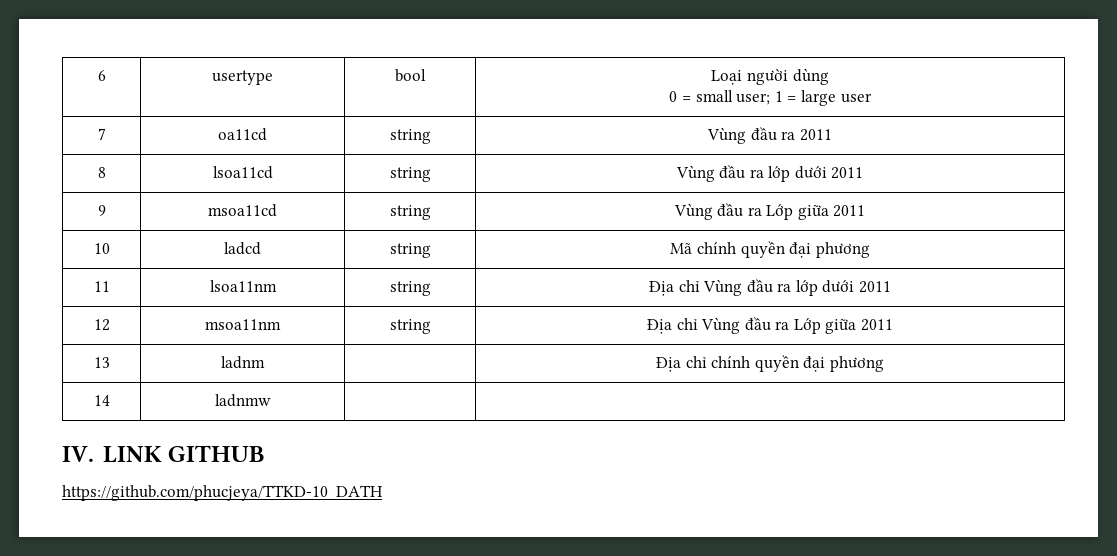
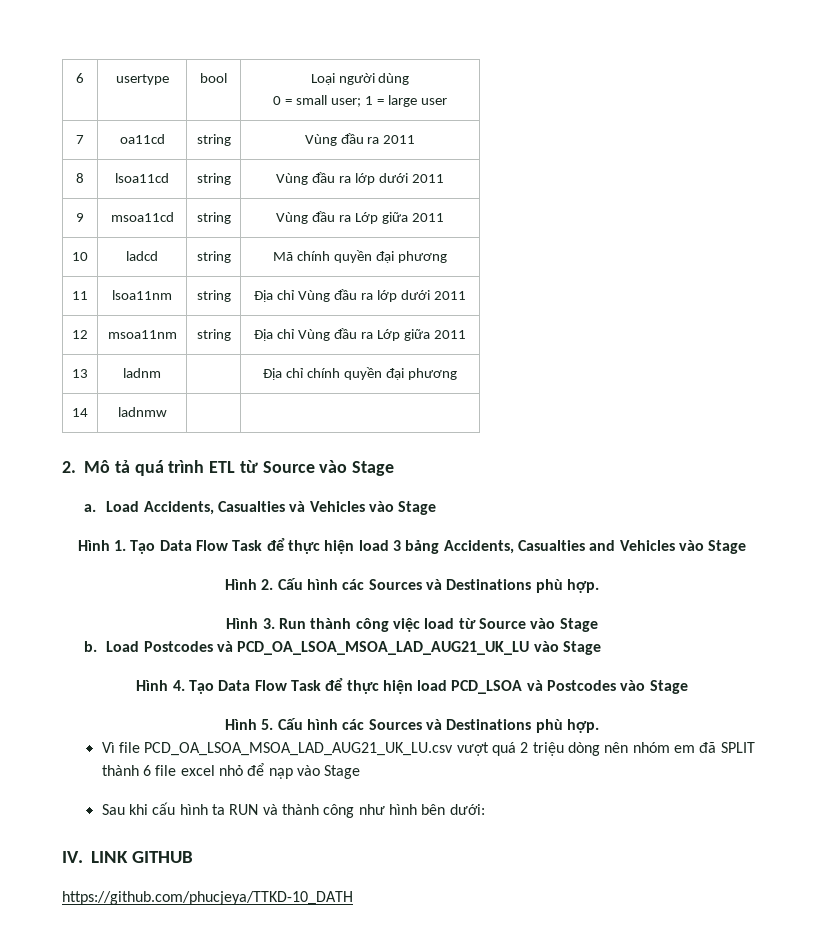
+ 2. Mô tả quá trình ETL từ Source vào Stage
+ a. Load Accidents, Casualties và Vehicles vào Stage
+ Hình 1. Tạo Data Flow Task để thực hiện load 3 bảng Accidents, Casualties and Vehicles vào Stage
+ Hình 2. Cấu hình các Sources và Destinations phù hợp.
+ Hình 3. Run thành công việc load từ Source vào Stage
+ b. Load Postcodes và PCD_OA_LSOA_MSOA_LAD_AUG21_UK_LU vào Stage
+ Hình 4. Tạo Data Flow Task để thực hiện load PCD_LSOA và Postcodes vào Stage
+ Hình 5. Cấu hình các Sources và Destinations phù hợp.
+ Vì file PCD_OA_LSOA_MSOA_LAD_AUG21_UK_LU.csv vượt quá 2 triệu dòng nên nhóm em đã SPLIT thành 6 file excel nhỏ để nạp vào Stage
+ Sau khi cấu hình ta RUN và thành công như hình bên dưới:

